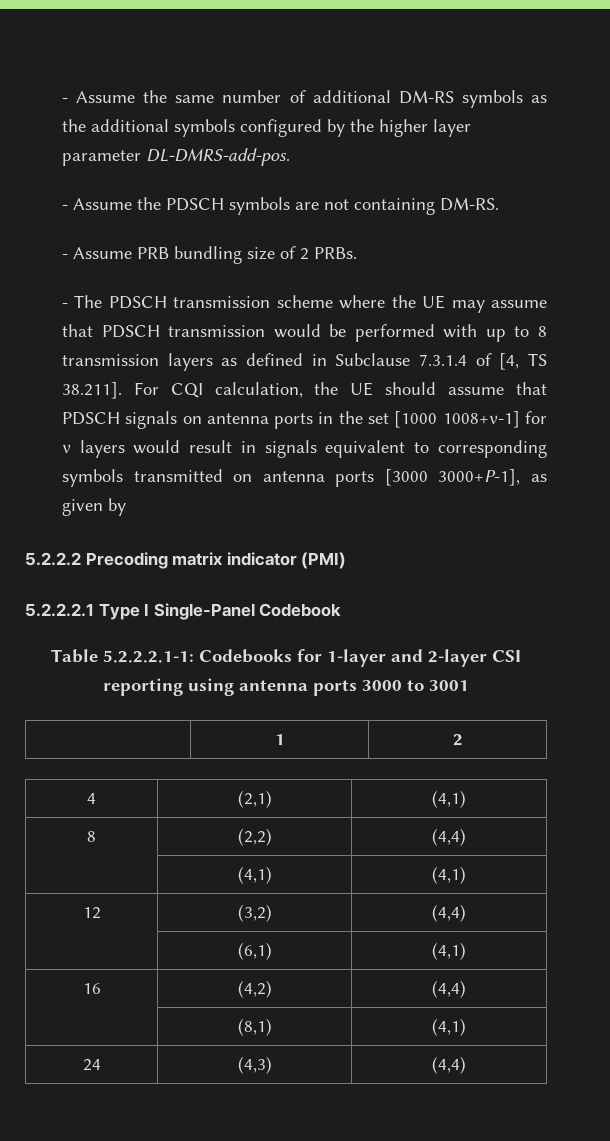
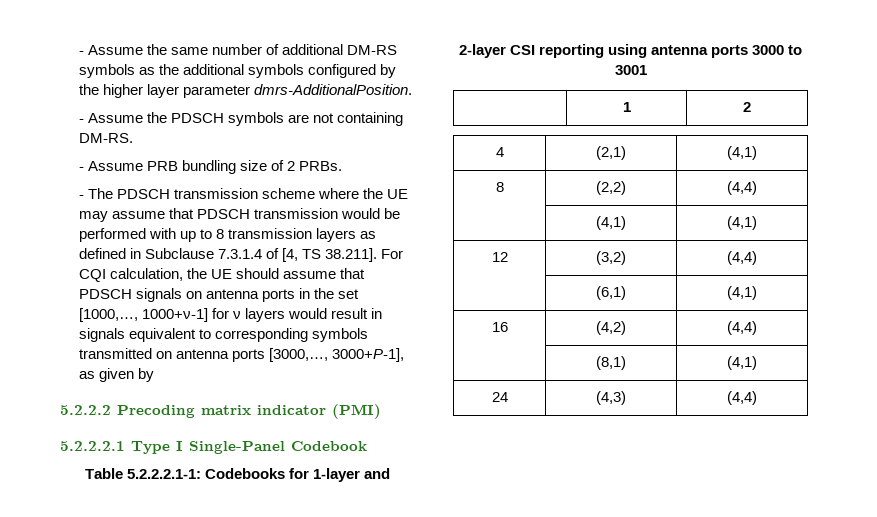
- - Assume the same number of additional DM-RS symbols as the additional symbols configured by the higher layer parameter DL-DMRS-add-pos.
+ - Assume the same number of additional DM-RS symbols as the additional symbols configured by the higher layer parameter dmrs-AdditionalPosition.
- - The PDSCH transmission scheme where the UE may assume that PDSCH transmission would be performed with up to 8 transmission layers as defined in Subclause 7.3.1.4 of [4, TS 38.211]. For CQI calculation, the UE should assume that PDSCH signals on antenna ports in the set [1000 1008+ν-1] for ν layers would result in signals equivalent to corresponding symbols transmitted on antenna ports [3000 3000+P-1], as given by
+ - The PDSCH transmission scheme where the UE may assume that PDSCH transmission would be performed with up to 8 transmission layers as defined in Subclause 7.3.1.4 of [4, TS 38.211]. For CQI calculation, the UE should assume that PDSCH signals on antenna ports in the set [1000,…, 1000+ν-1] for ν layers would result in signals equivalent to corresponding symbols transmitted on antenna ports [3000,…, 3000+P-1], as given by

